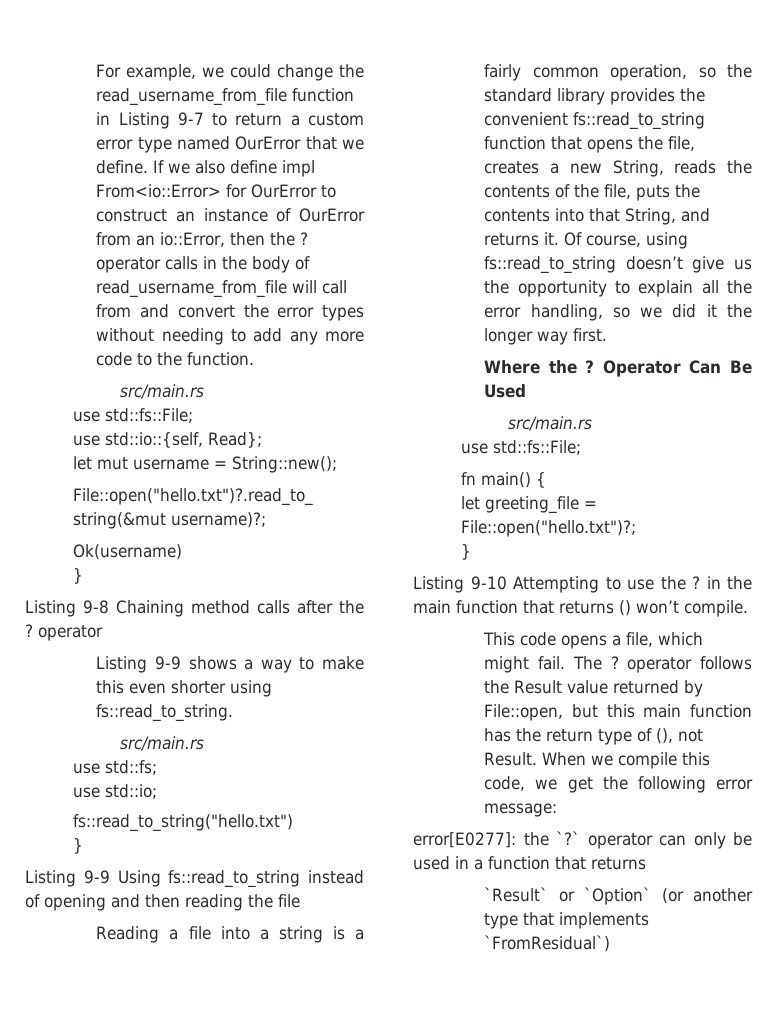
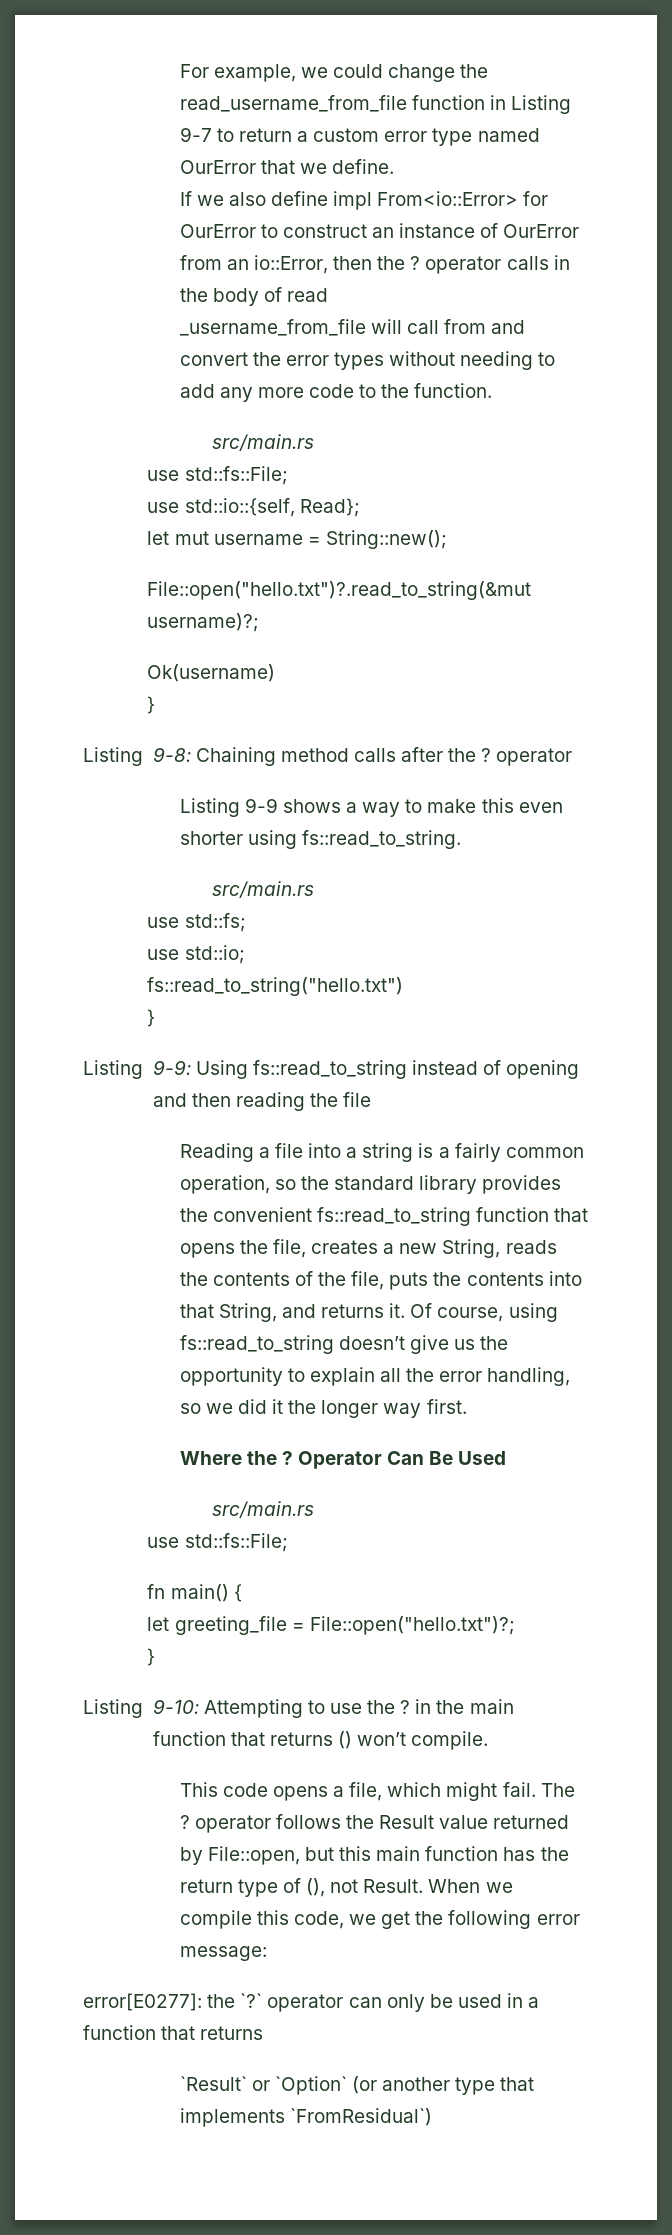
- For example, we could change the read_username_from_file function in Listing 9-7 to return a custom error type named OurError that we define. If we also define impl From<io::Error> for OurError to construct an instance of OurError from an io::Error, then the ? operator calls in the body of read_username_from_file will call from and convert the error types without needing to add any more code to the function.
+ For example, we could change the read_username_from_file function in Listing 9-7 to return a custom error type named OurError that we define.
+ If we also define impl From<io::Error> for OurError to construct an instance of OurError from an io::Error, then the ? operator calls in the body of read
+ _username_from_file will call from and convert the error types without needing to add any more code to the function.
- Listing 9-8 Chaining method calls after the ? operator
+ Listing 9-8: Chaining method calls after the ? operator
- Listing 9-9 Using fs::read_to_string instead of opening and then reading the file
+ Listing 9-9: Using fs::read_to_string instead of opening and then reading the file
- Listing 9-10 Attempting to use the ? in the main function that returns () won’t compile.
+ Listing 9-10: Attempting to use the ? in the main function that returns () won’t compile.

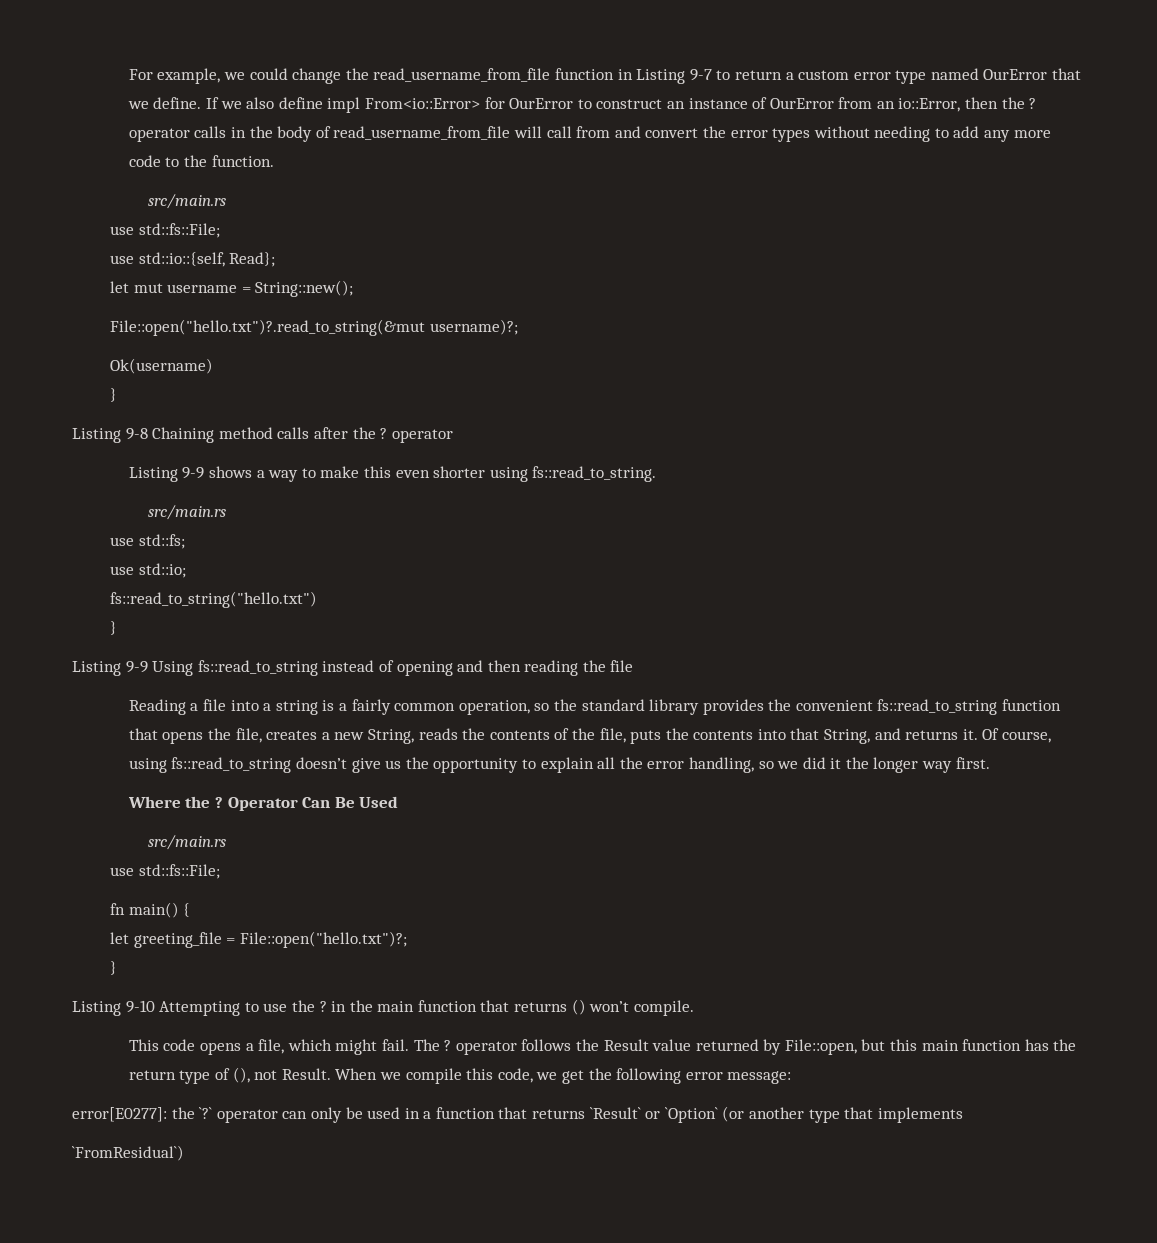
- For example, we could change the read_username_from_file function in Listing 9-7 to return a custom error type named OurError that we define.
- If we also define impl From<io::Error> for OurError to construct an instance of OurError from an io::Error, then the ? operator calls in the body of read
- _username_from_file will call from and convert the error types without needing to add any more code to the function.
+ For example, we could change the read_username_from_file function in Listing 9-7 to return a custom error type named OurError that we define. If we also define impl From<io::Error> for OurError to construct an instance of OurError from an io::Error, then the ? operator calls in the body of read_username_from_file will call from and convert the error types without needing to add any more code to the function.
- Listing 9-8: Chaining method calls after the ? operator
+ Listing 9-8 Chaining method calls after the ? operator
- Listing 9-9: Using fs::read_to_string instead of opening and then reading the file
+ Listing 9-9 Using fs::read_to_string instead of opening and then reading the file
- Listing 9-10: Attempting to use the ? in the main function that returns () won’t compile.
+ Listing 9-10 Attempting to use the ? in the main function that returns () won’t compile.
- error[E0277]: the `?` operator can only be used in a function that returns
- `Result` or `Option` (or another type that implements `FromResidual`)
+ error[E0277]: the `?` operator can only be used in a function that returns `Result` or `Option` (or another type that implements
+ `FromResidual`)

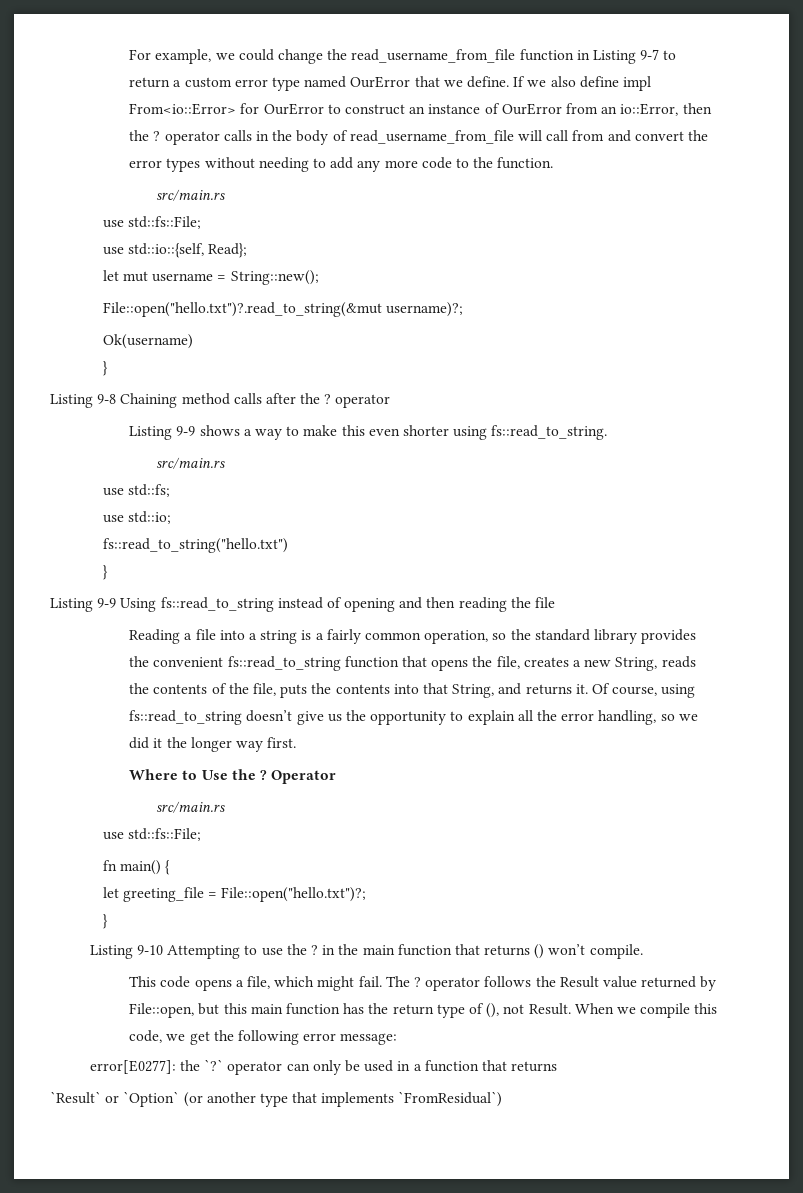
- Where the ?
+ Where to Use the ?
- Operator Can Be Used
+ Operator
- error[E0277]: the `?` operator can only be used in a function that returns `Result` or `Option` (or another type that implements
- `FromResidual`)
+ error[E0277]: the `?` operator can only be used in a function that returns
+ `Result` or `Option` (or another type that implements `FromResidual`)

